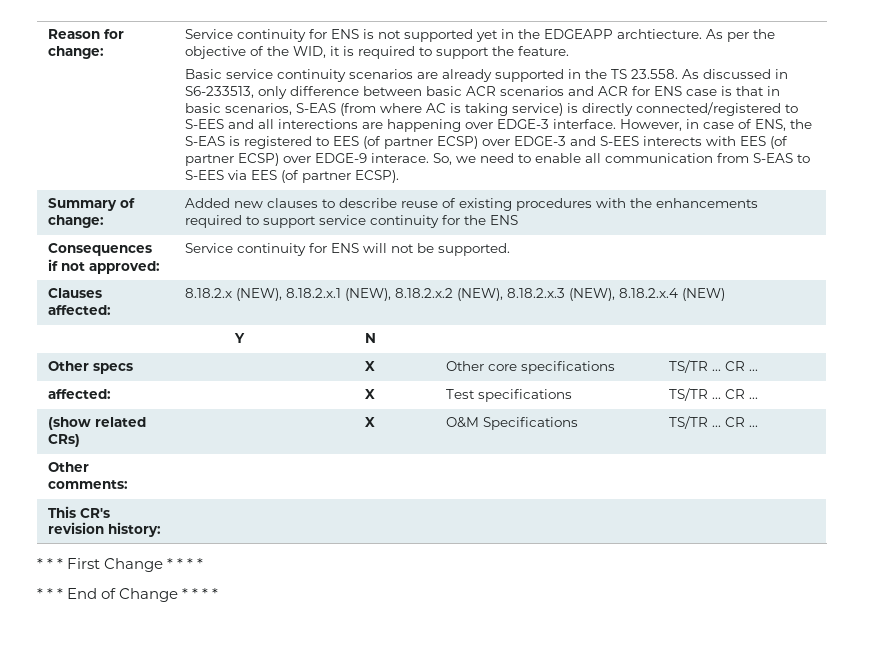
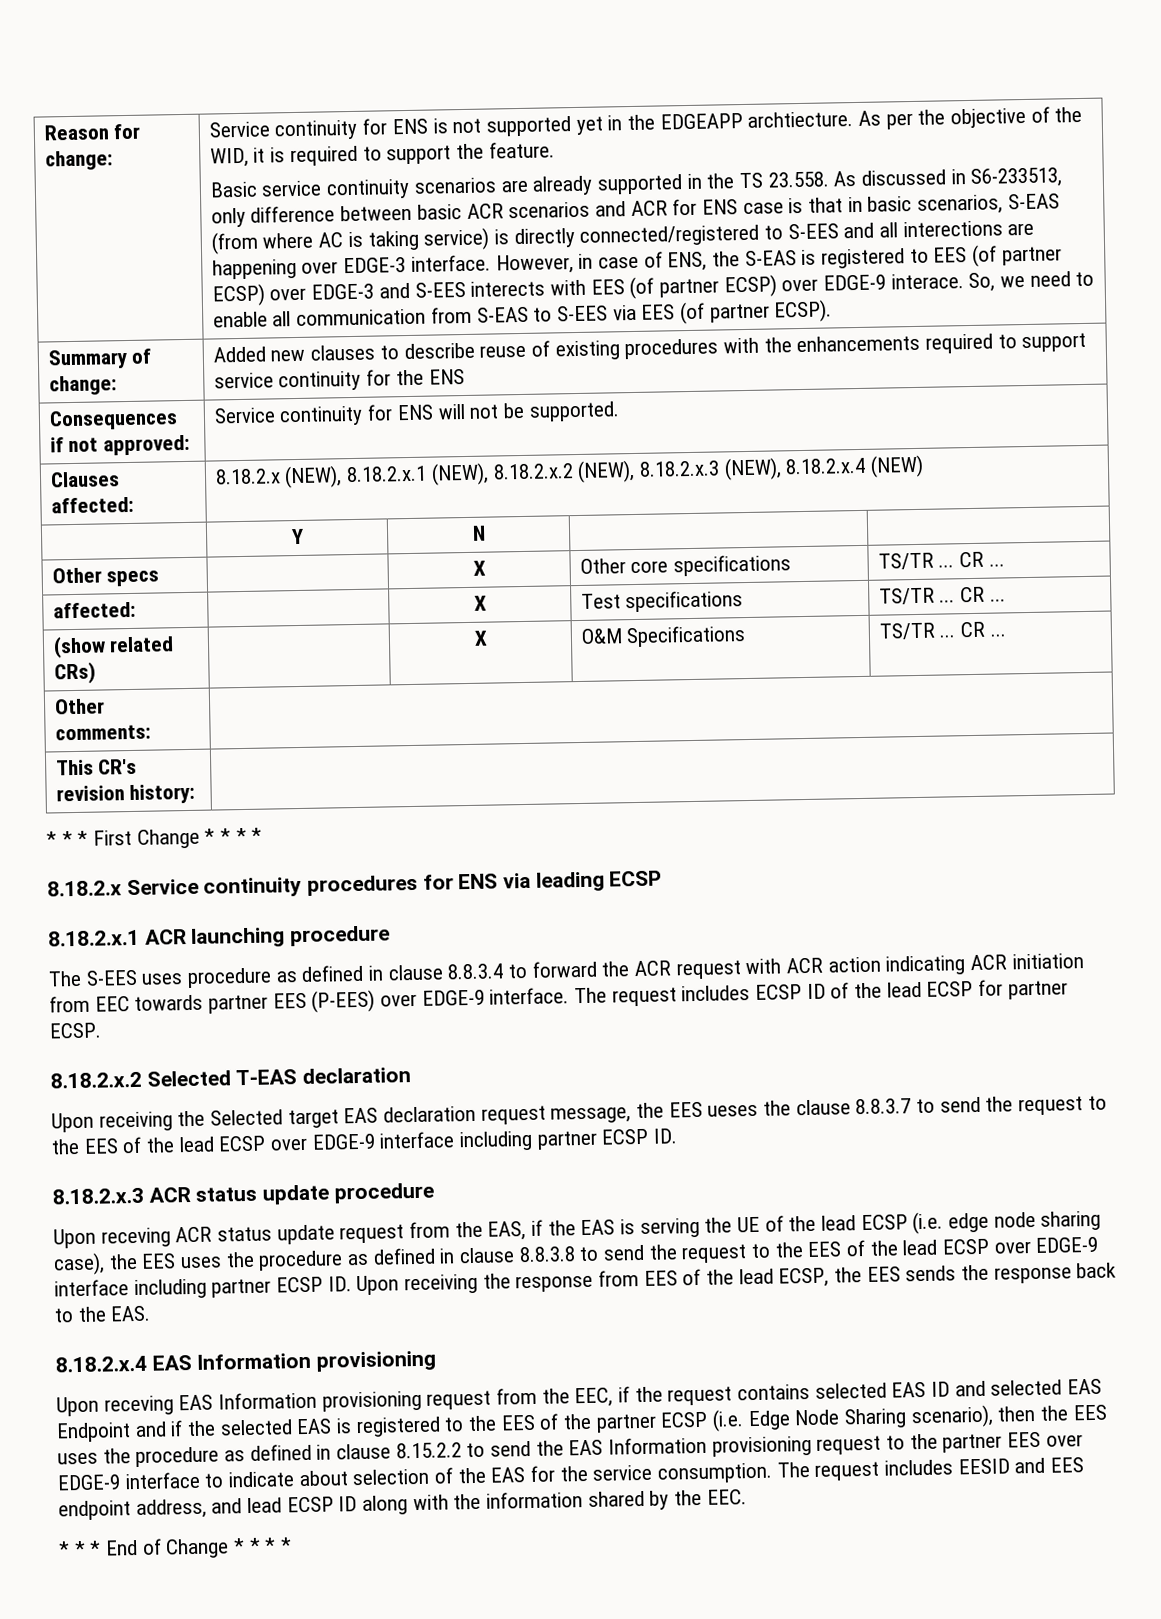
+ 8.18.2.x Service continuity procedures for ENS via leading ECSP
+ 8.18.2.x.1 ACR launching procedure
+ The S-EES uses procedure as defined in clause 8.8.3.4 to forward the ACR request with ACR action indicating ACR initiation from EEC towards partner EES (P-EES) over EDGE-9 interface. The request includes ECSP ID of the lead ECSP for partner ECSP.
+ 8.18.2.x.2 Selected T-EAS declaration
+ Upon receiving the Selected target EAS declaration request message, the EES ueses the clause 8.8.3.7 to send the request to the EES of the lead ECSP over EDGE-9 interface including partner ECSP ID.
+ 8.18.2.x.3 ACR status update procedure
+ Upon receving ACR status update request from the EAS, if the EAS is serving the UE of the lead ECSP (i.e. edge node sharing case), the EES uses the procedure as defined in clause 8.8.3.8 to send the request to the EES of the lead ECSP over EDGE-9 interface including partner ECSP ID. Upon receiving the response from EES of the lead ECSP, the EES sends the response back to the EAS.
+ 8.18.2.x.4 EAS Information provisioning
+ Upon receving EAS Information provisioning request from the EEC, if the request contains selected EAS ID and selected EAS Endpoint and if the selected EAS is registered to the EES of the partner ECSP (i.e. Edge Node Sharing scenario), then the EES uses the procedure as defined in clause 8.15.2.2 to send the EAS Information provisioning request to the partner EES over EDGE-9 interface to indicate about selection of the EAS for the service consumption. The request includes EESID and EES endpoint address, and lead ECSP ID along with the information shared by the EEC.

